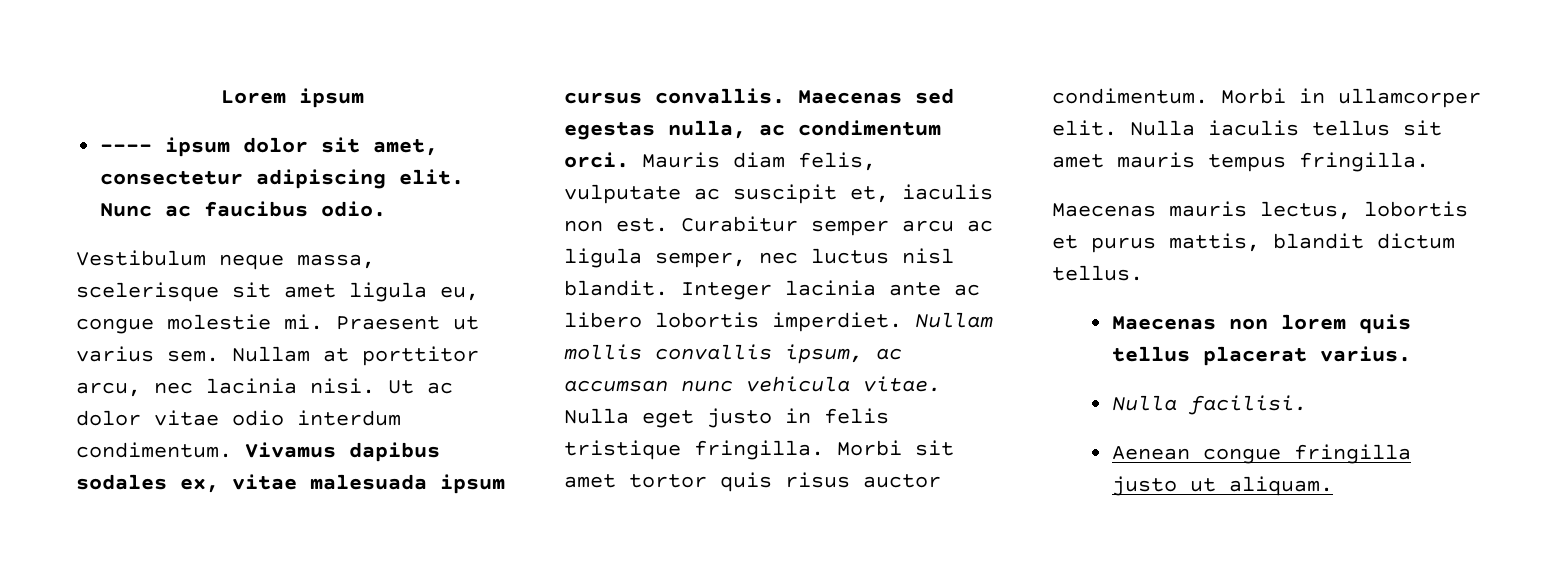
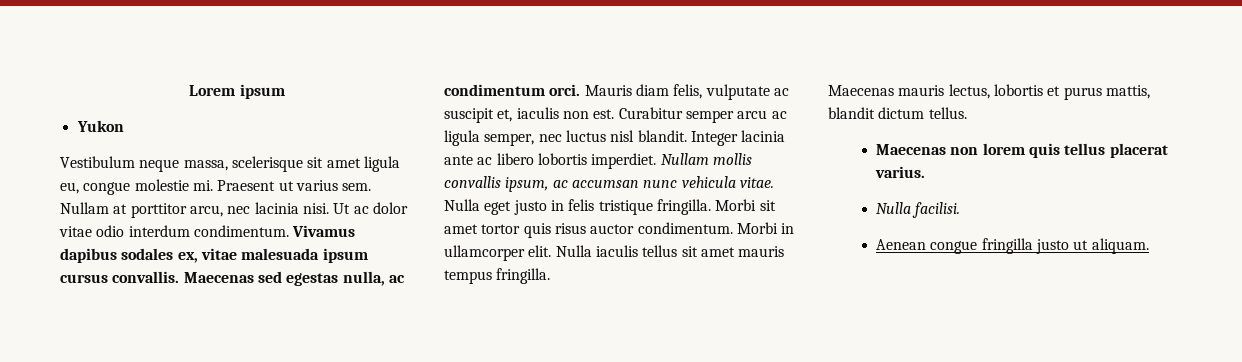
- ---- ipsum dolor sit amet, consectetur adipiscing elit. Nunc ac faucibus odio.
+ Yukon

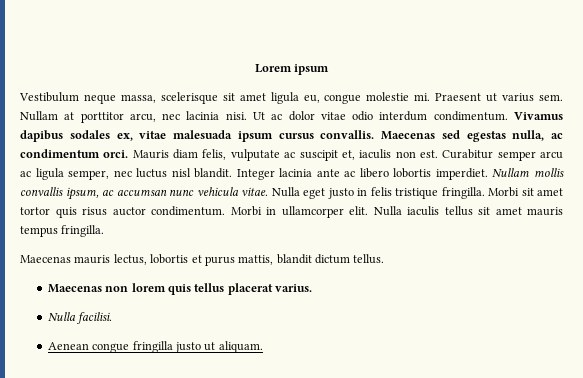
- Yukon

